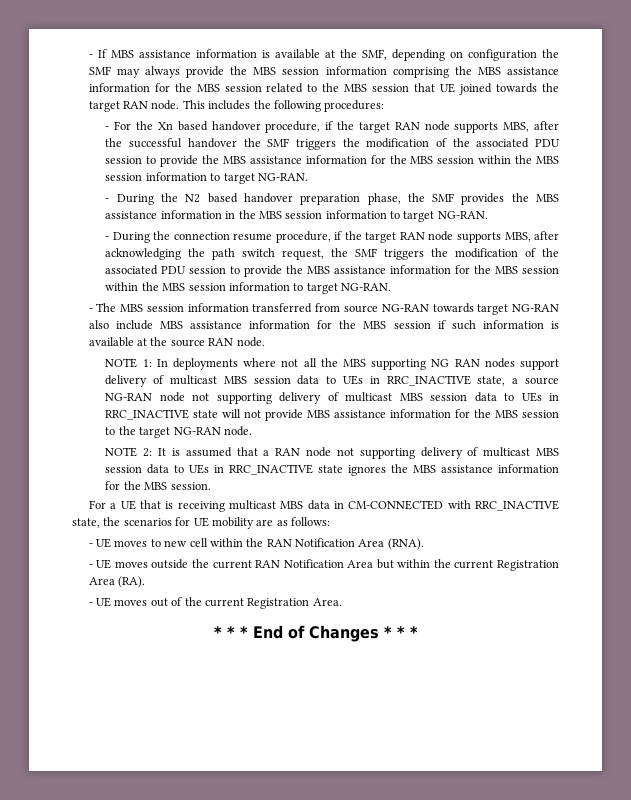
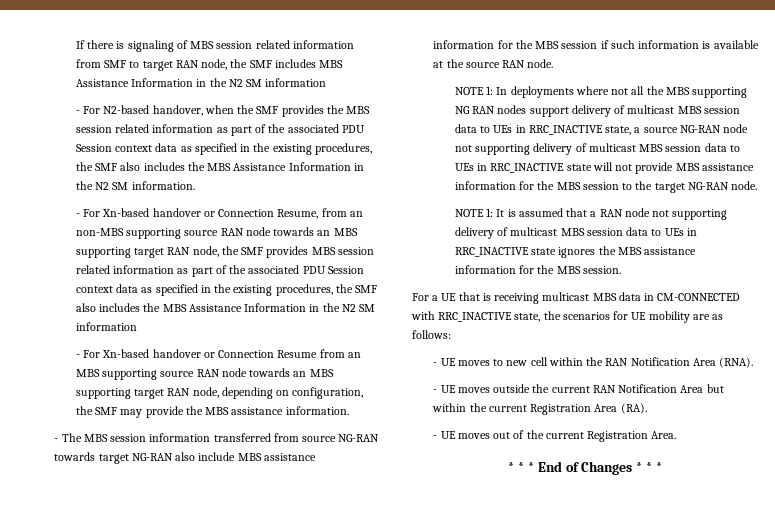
- - If MBS assistance information is available at the SMF, depending on configuration the SMF may always provide the MBS session information comprising the MBS assistance information for the MBS session related to the MBS session that UE joined towards the target RAN node. This includes the following procedures:
- - For the Xn based handover procedure, if the target RAN node supports MBS, after the successful handover the SMF triggers the modification of the associated PDU session to provide the MBS assistance information for the MBS session within the MBS session information to target NG-RAN.
- - During the N2 based handover preparation phase, the SMF provides the MBS assistance information in the MBS session information to target NG-RAN.
- - During the connection resume procedure, if the target RAN node supports MBS, after acknowledging the path switch request, the SMF triggers the modification of the associated PDU session to provide the MBS assistance information for the MBS session within the MBS session information to target NG-RAN.
+ If there is signaling of MBS session related information from SMF to target RAN node, the SMF includes MBS Assistance Information in the N2 SM information
+ - For N2-based handover, when the SMF provides the MBS session related information as part of the associated PDU Session context data as specified in the existing procedures, the SMF also includes the MBS Assistance Information in the N2 SM information.
+ - For Xn-based handover or Connection Resume, from an non-MBS supporting source RAN node towards an MBS supporting target RAN node, the SMF provides MBS session related information as part of the associated PDU Session context data as specified in the existing procedures, the SMF also includes the MBS Assistance Information in the N2 SM information
+ - For Xn-based handover or Connection Resume from an MBS supporting source RAN node towards an MBS supporting target RAN node, depending on configuration, the SMF may provide the MBS assistance information.
- NOTE 2: It is assumed that a RAN node not supporting delivery of multicast MBS session data to UEs in RRC_INACTIVE state ignores the MBS assistance information for the MBS session.
+ NOTE 1: It is assumed that a RAN node not supporting delivery of multicast MBS session data to UEs in RRC_INACTIVE state ignores the MBS assistance information for the MBS session.

